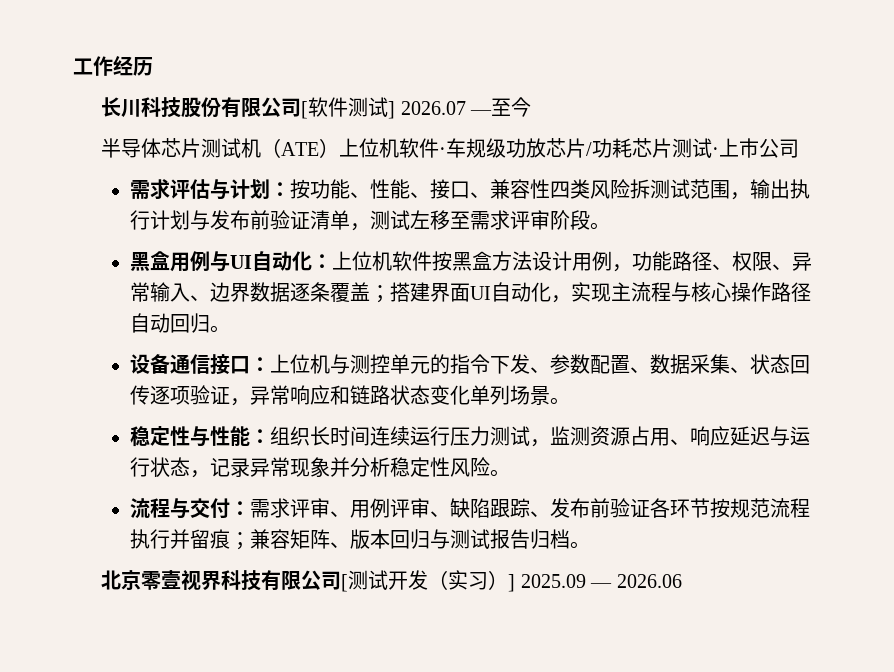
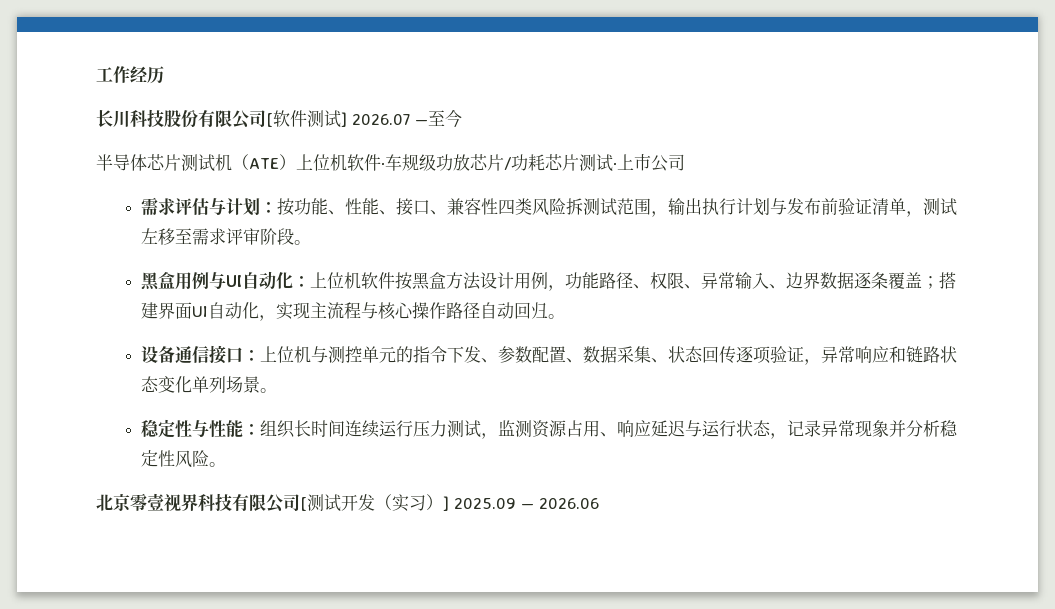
- 流程与交付：需求评审、用例评审、缺陷跟踪、发布前验证各环节按规范流程执行并留痕；兼容矩阵、版本回归与测试报告归档。

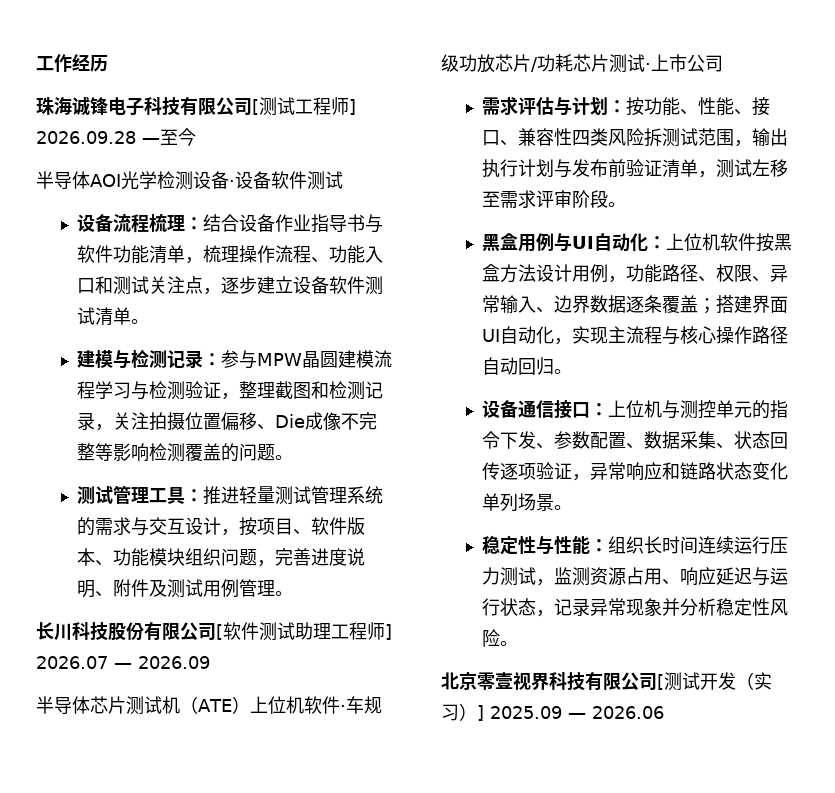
+ 珠海诚锋电子科技有限公司[测试工程师] 2026.09.28 —至今
+ 半导体AOI光学检测设备·设备软件测试
+ 设备流程梳理：结合设备作业指导书与软件功能清单，梳理操作流程、功能入口和测试关注点，逐步建立设备软件测试清单。
+ 建模与检测记录：参与MPW晶圆建模流程学习与检测验证，整理截图和检测记录，关注拍摄位置偏移、Die成像不完整等影响检测覆盖的问题。
+ 测试管理工具：推进轻量测试管理系统的需求与交互设计，按项目、软件版本、功能模块组织问题，完善进度说明、附件及测试用例管理。
- 长川科技股份有限公司[软件测试] 2026.07 —至今
+ 长川科技股份有限公司[软件测试助理工程师] 2026.07 — 2026.09

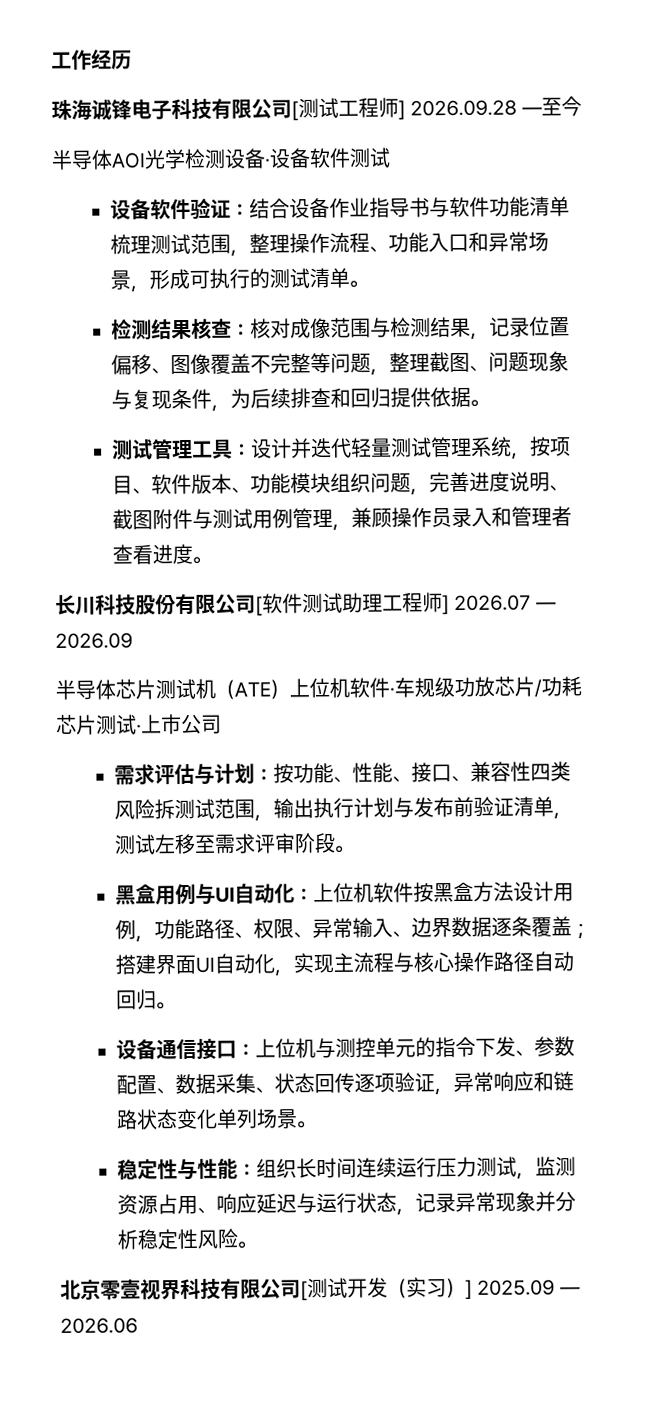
- 设备流程梳理：结合设备作业指导书与软件功能清单，梳理操作流程、功能入口和测试关注点，逐步建立设备软件测试清单。
- 建模与检测记录：参与MPW晶圆建模流程学习与检测验证，整理截图和检测记录，关注拍摄位置偏移、Die成像不完整等影响检测覆盖的问题。
+ 设备软件验证：结合设备作业指导书与软件功能清单梳理测试范围，整理操作流程、功能入口和异常场景，形成可执行的测试清单。
+ 检测结果核查：核对成像范围与检测结果，记录位置偏移、图像覆盖不完整等问题，整理截图、问题现象与复现条件，为后续排查和回归提供依据。
- 测试管理工具：推进轻量测试管理系统的需求与交互设计，按项目、软件版本、功能模块组织问题，完善进度说明、附件及测试用例管理。
+ 测试管理工具：设计并迭代轻量测试管理系统，按项目、软件版本、功能模块组织问题，完善进度说明、截图附件与测试用例管理，兼顾操作员录入和管理者查看进度。

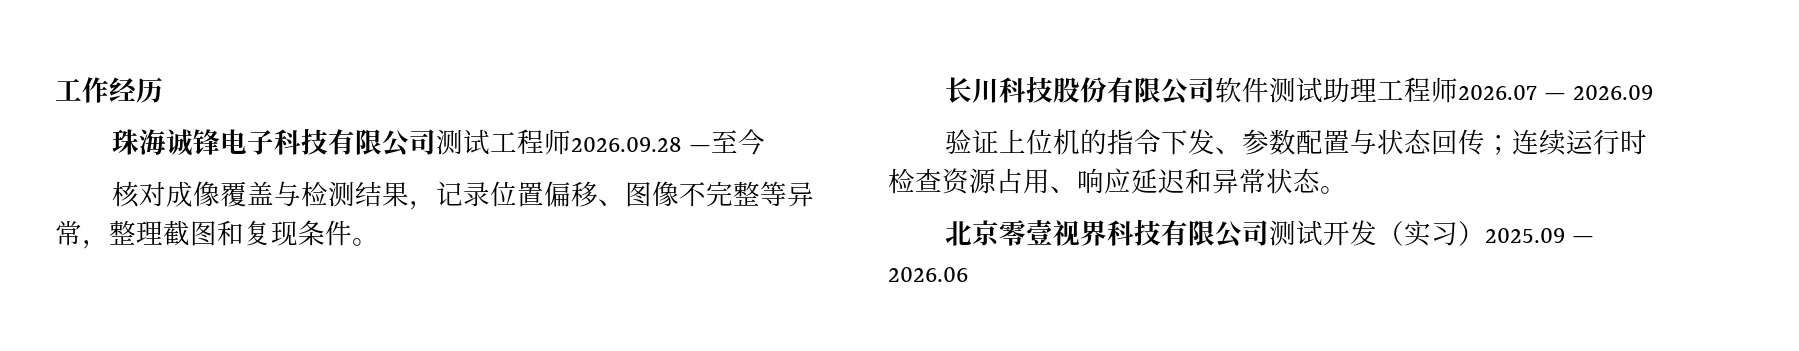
- 珠海诚锋电子科技有限公司[测试工程师] 2026.09.28 —至今
+ 珠海诚锋电子科技有限公司测试工程师2026.09.28 —至今
- 半导体AOI光学检测设备·设备软件测试
- 设备软件验证：结合设备作业指导书与软件功能清单梳理测试范围，整理操作流程、功能入口和异常场景，形成可执行的测试清单。
- 检测结果核查：核对成像范围与检测结果，记录位置偏移、图像覆盖不完整等问题，整理截图、问题现象与复现条件，为后续排查和回归提供依据。
- 测试管理工具：设计并迭代轻量测试管理系统，按项目、软件版本、功能模块组织问题，完善进度说明、截图附件与测试用例管理，兼顾操作员录入和管理者查看进度。
+ 核对成像覆盖与检测结果，记录位置偏移、图像不完整等异常，整理截图和复现条件。
- 长川科技股份有限公司[软件测试助理工程师] 2026.07 — 2026.09
+ 长川科技股份有限公司软件测试助理工程师2026.07 — 2026.09
- 半导体芯片测试机（ATE）上位机软件·车规级功放芯片/功耗芯片测试·上市公司
- 需求评估与计划：按功能、性能、接口、兼容性四类风险拆测试范围，输出执行计划与发布前验证清单，测试左移至需求评审阶段。
- 黑盒用例与UI自动化：上位机软件按黑盒方法设计用例，功能路径、权限、异常输入、边界数据逐条覆盖；搭建界面UI自动化，实现主流程与核心操作路径自动回归。
- 设备通信接口：上位机与测控单元的指令下发、参数配置、数据采集、状态回传逐项验证，异常响应和链路状态变化单列场景。
- 稳定性与性能：组织长时间连续运行压力测试，监测资源占用、响应延迟与运行状态，记录异常现象并分析稳定性风险。
+ 验证上位机的指令下发、参数配置与状态回传；连续运行时检查资源占用、响应延迟和异常状态。
- 北京零壹视界科技有限公司[测试开发（实习）] 2025.09 — 2026.06
+ 北京零壹视界科技有限公司测试开发（实习）2025.09 — 2026.06

